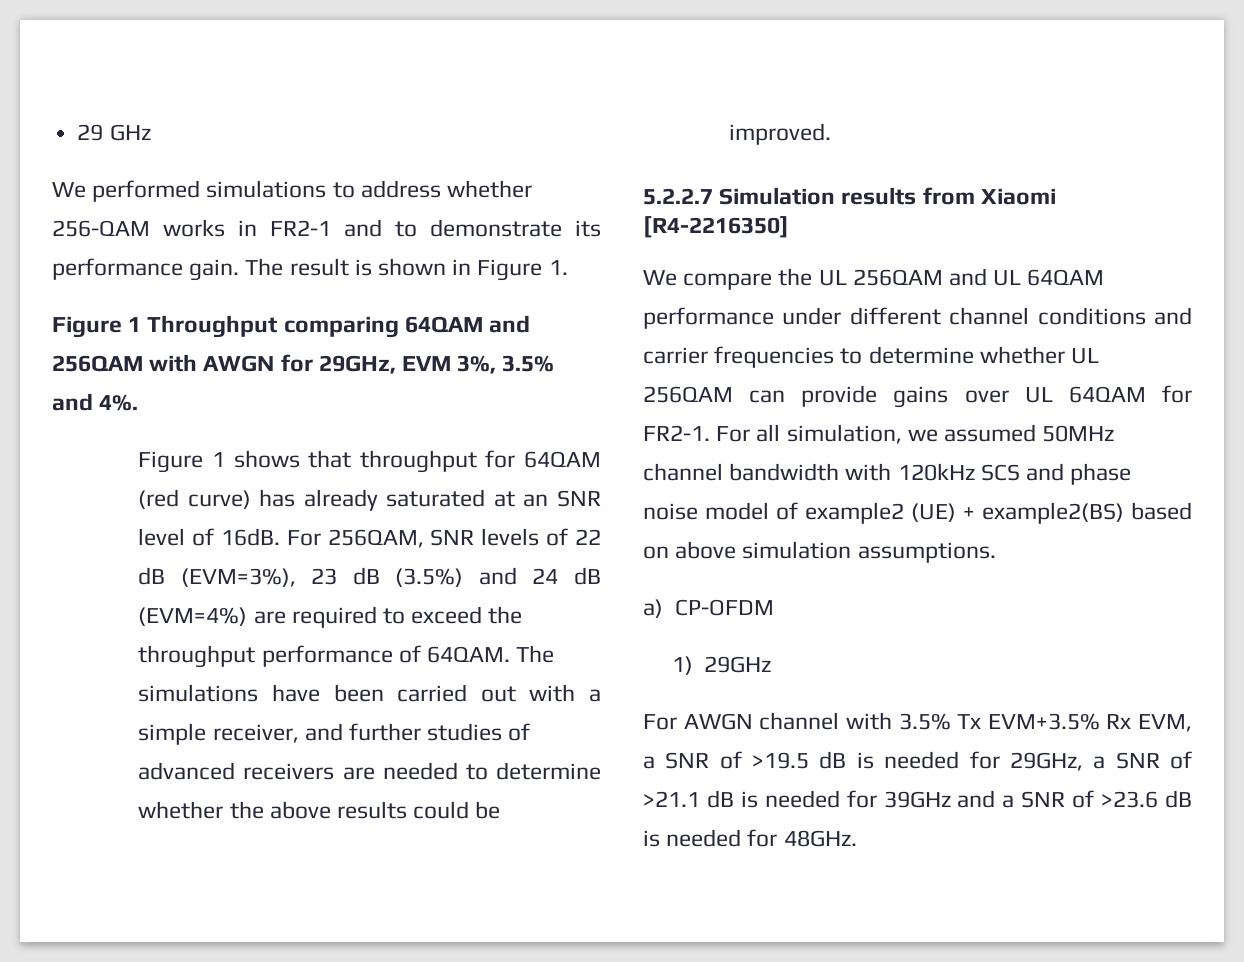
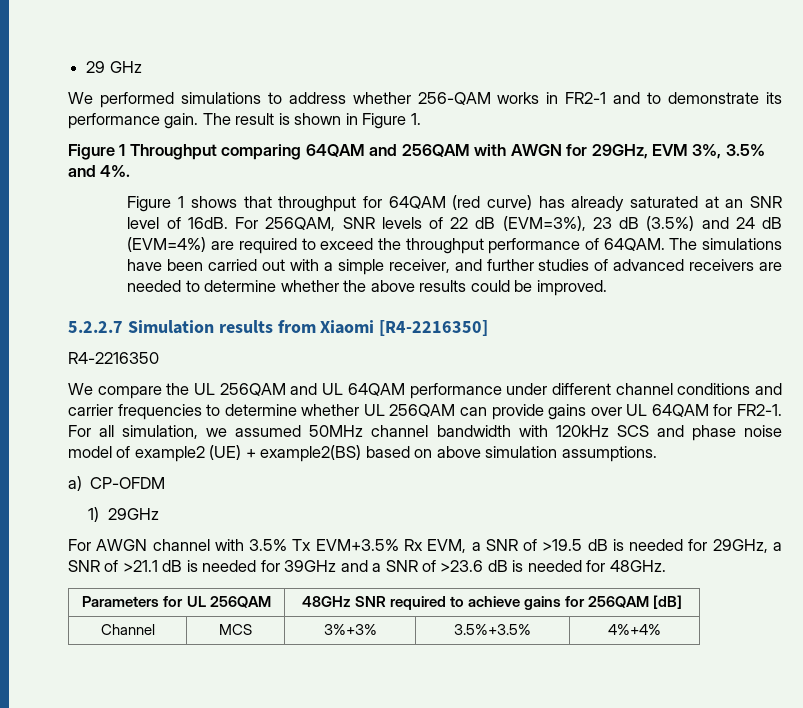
+ R4-2216350
+ Parameters for UL 256QAM | 48GHz SNR required to achieve gains for 256QAM [dB]
+ Channel | MCS | 3%+3% | 3.5%+3.5% | 4%+4%

